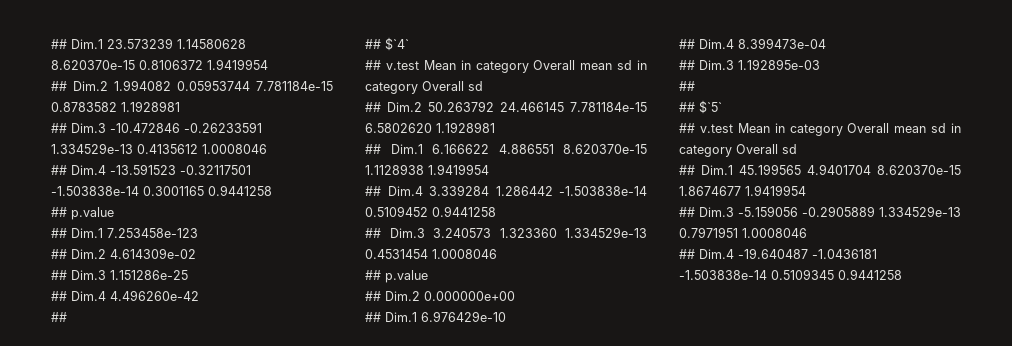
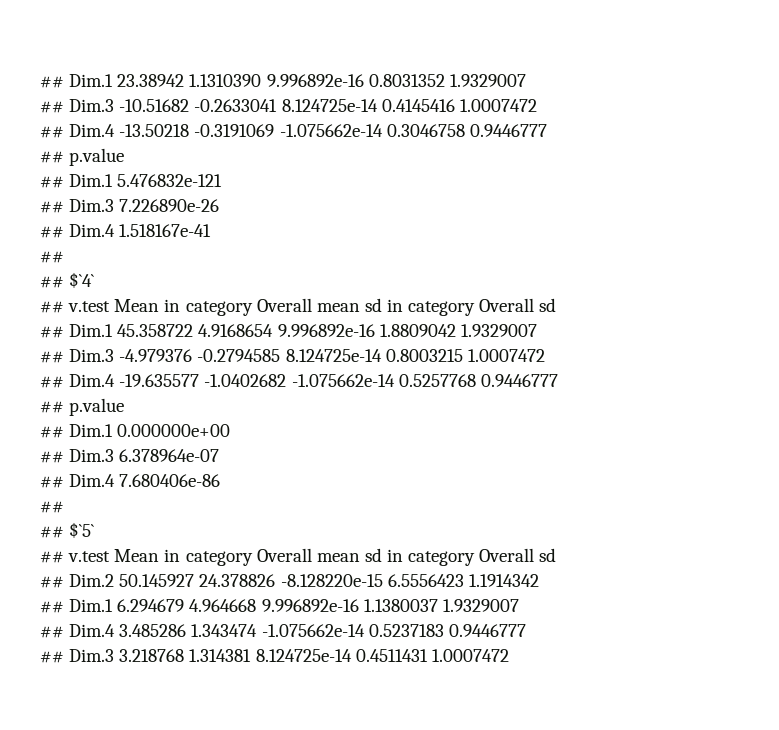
- ## Dim.1 23.573239 1.14580628 8.620370e-15 0.8106372 1.9419954
- ## Dim.2 1.994082 0.05953744 7.781184e-15 0.8783582 1.1928981
- ## Dim.3 -10.472846 -0.26233591 1.334529e-13 0.4135612 1.0008046
- ## Dim.4 -13.591523 -0.32117501 -1.503838e-14 0.3001165 0.9441258
+ ## Dim.1 23.38942 1.1310390 9.996892e-16 0.8031352 1.9329007
+ ## Dim.3 -10.51682 -0.2633041 8.124725e-14 0.4145416 1.0007472
+ ## Dim.4 -13.50218 -0.3191069 -1.075662e-14 0.3046758 0.9446777
  ## p.value
- ## Dim.1 7.253458e-123
- ## Dim.2 4.614309e-02
- ## Dim.3 1.151286e-25
- ## Dim.4 4.496260e-42
+ ## Dim.1 5.476832e-121
+ ## Dim.3 7.226890e-26
+ ## Dim.4 1.518167e-41
- ## Dim.2 50.263792 24.466145 7.781184e-15 6.5802620 1.1928981
- ## Dim.1 6.166622 4.886551 8.620370e-15 1.1128938 1.9419954
- ## Dim.4 3.339284 1.286442 -1.503838e-14 0.5109452 0.9441258
- ## Dim.3 3.240573 1.323360 1.334529e-13 0.4531454 1.0008046
+ ## Dim.1 45.358722 4.9168654 9.996892e-16 1.8809042 1.9329007
+ ## Dim.3 -4.979376 -0.2794585 8.124725e-14 0.8003215 1.0007472
+ ## Dim.4 -19.635577 -1.0402682 -1.075662e-14 0.5257768 0.9446777
  ## p.value
- ## Dim.2 0.000000e+00
+ ## Dim.1 0.000000e+00
- ## Dim.1 6.976429e-10
- ## Dim.4 8.399473e-04
- ## Dim.3 1.192895e-03
+ ## Dim.3 6.378964e-07
+ ## Dim.4 7.680406e-86
- ## Dim.1 45.199565 4.9401704 8.620370e-15 1.8674677 1.9419954
- ## Dim.3 -5.159056 -0.2905889 1.334529e-13 0.7971951 1.0008046
- ## Dim.4 -19.640487 -1.0436181 -1.503838e-14 0.5109345 0.9441258
+ ## Dim.2 50.145927 24.378826 -8.128220e-15 6.5556423 1.1914342
+ ## Dim.1 6.294679 4.964668 9.996892e-16 1.1380037 1.9329007
+ ## Dim.4 3.485286 1.343474 -1.075662e-14 0.5237183 0.9446777
+ ## Dim.3 3.218768 1.314381 8.124725e-14 0.4511431 1.0007472

